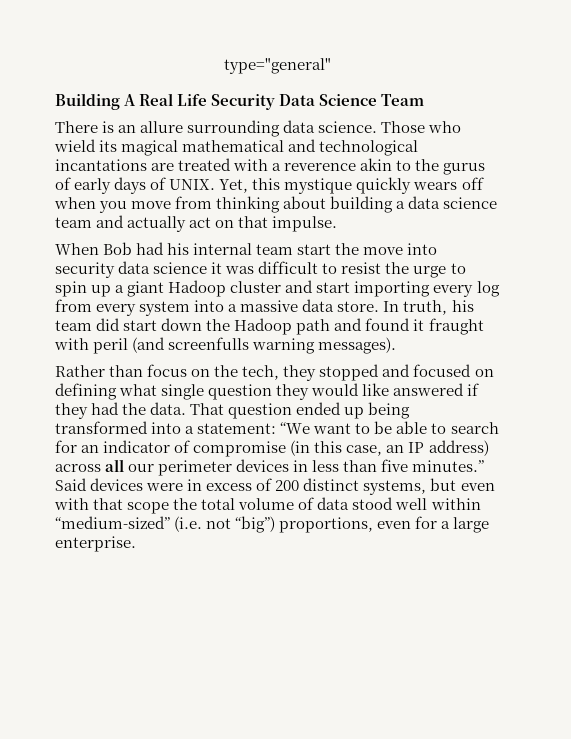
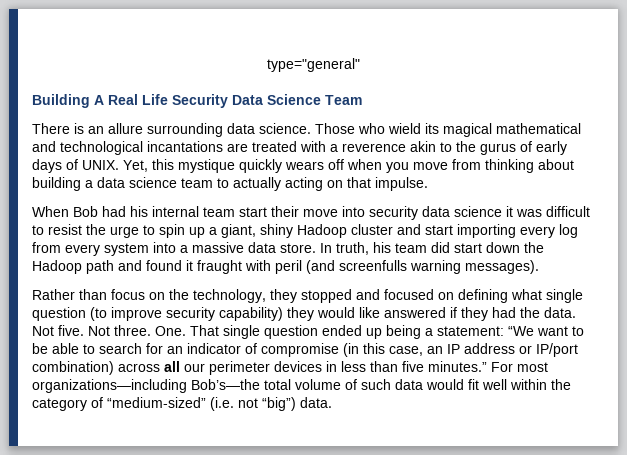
- Yet, this mystique quickly wears off when you move from thinking about building a data science team and actually act on that impulse.
+ Yet, this mystique quickly wears off when you move from thinking about building a data science team to actually acting on that impulse.
- When Bob had his internal team start the move into security data science it was difficult to resist the urge to spin up a giant Hadoop cluster and start importing every log from every system into a massive data store.
+ When Bob had his internal team start their move into security data science it was difficult to resist the urge to spin up a giant, shiny Hadoop cluster and start importing every log from every system into a massive data store.
- Rather than focus on the tech, they stopped and focused on defining what single question they would like answered if they had the data.
+ Rather than focus on the technology, they stopped and focused on defining what single question (to improve security capability) they would like answered if they had the data.
- That question ended up being transformed into a statement: “We want to be able to search for an indicator of compromise (in this case, an IP address) across all our perimeter devices in less than five minutes.”
+ Not five. Not three. One. That single question ended up being a statement: “We want to be able to search for an indicator of compromise (in this case, an IP address or IP/port combination) across all our perimeter devices in less than five minutes.”
- Said devices were in excess of 200 distinct systems, but even with that scope the total volume of data stood well within “medium-sized” (i.e. not “big”) proportions, even for a large enterprise.
+ For most organizations—including Bob’s—the total volume of such data would fit well within the category of “medium-sized” (i.e. not “big”) data.

